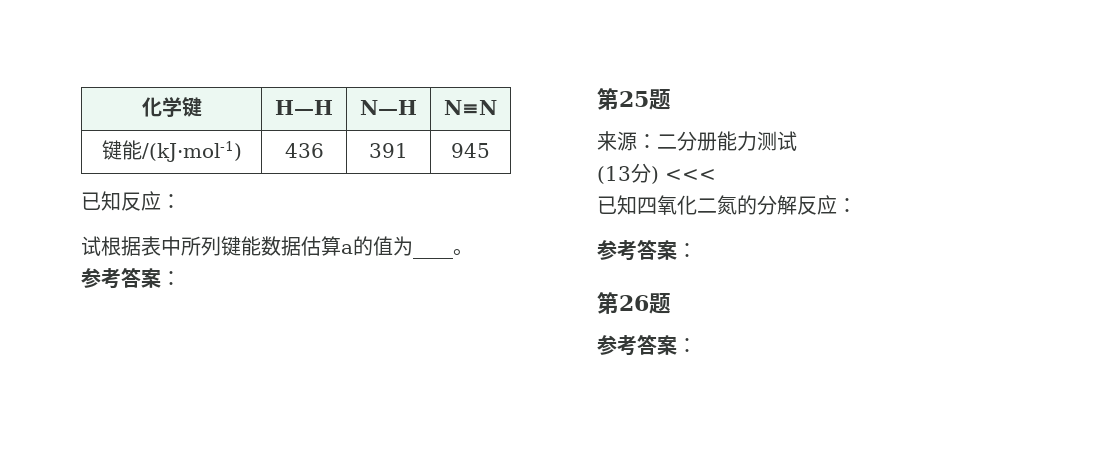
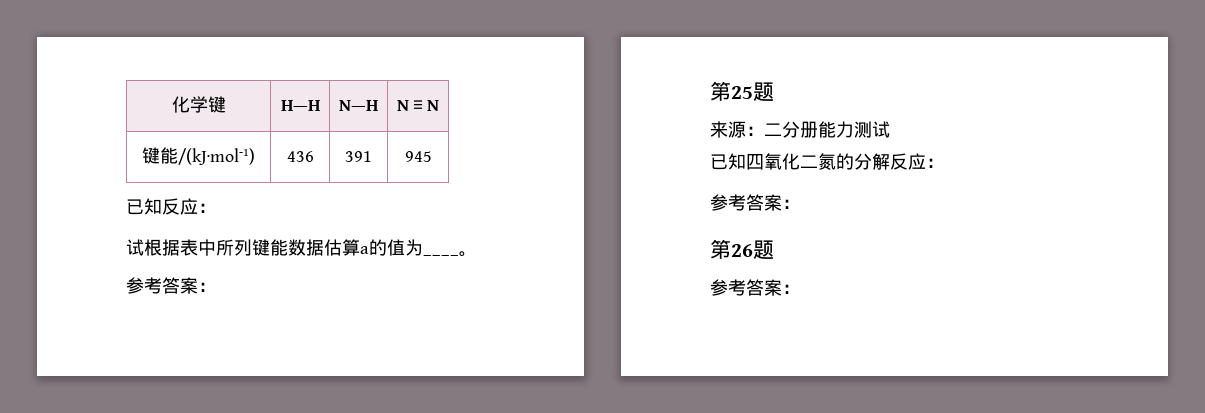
- (13分) <<<

